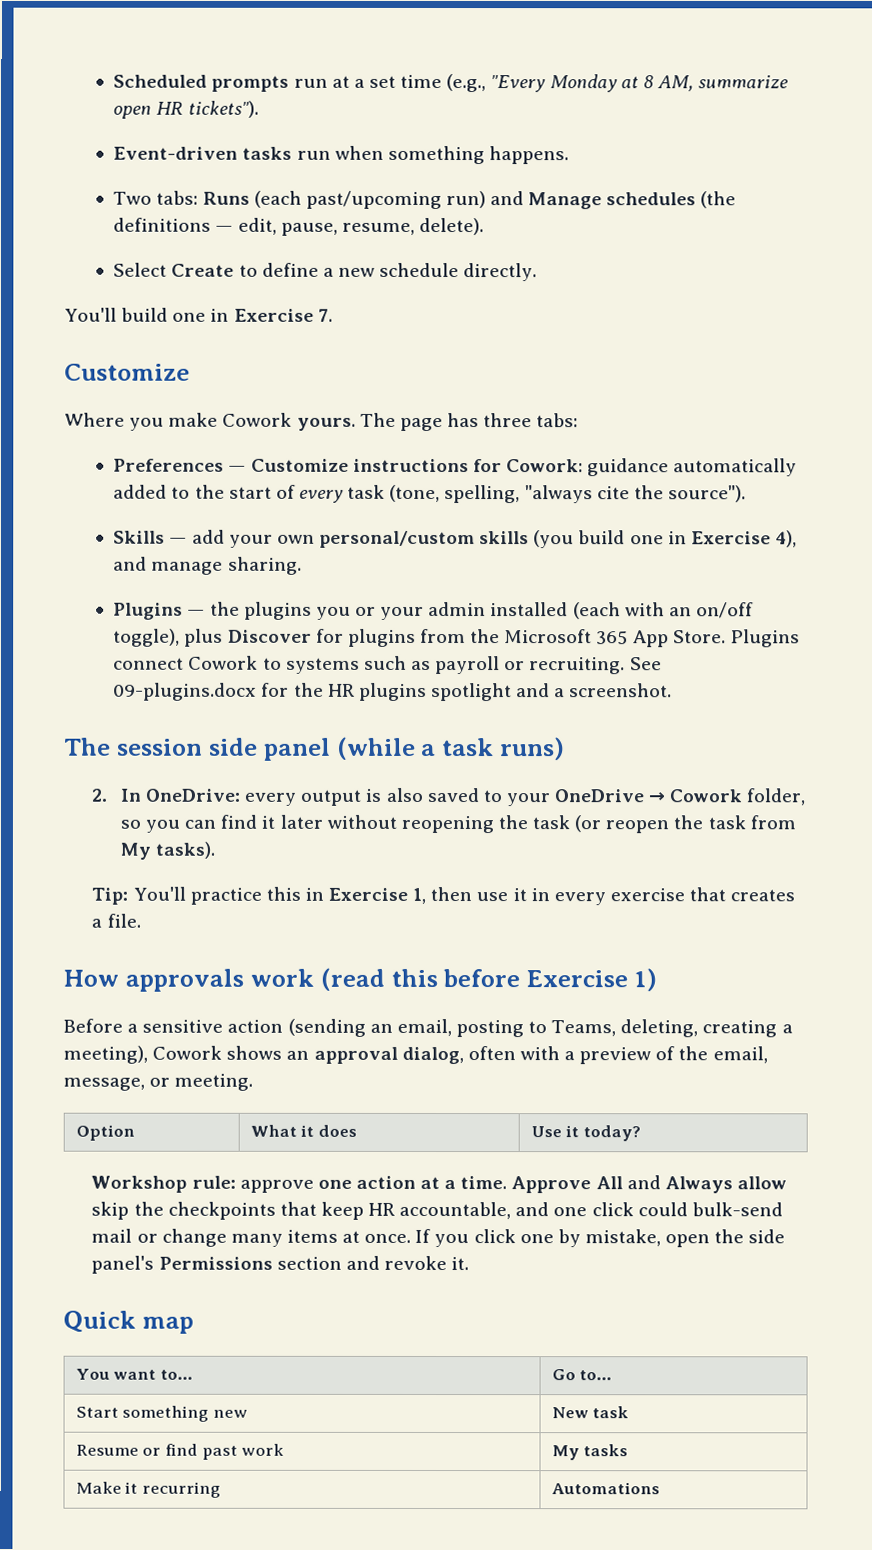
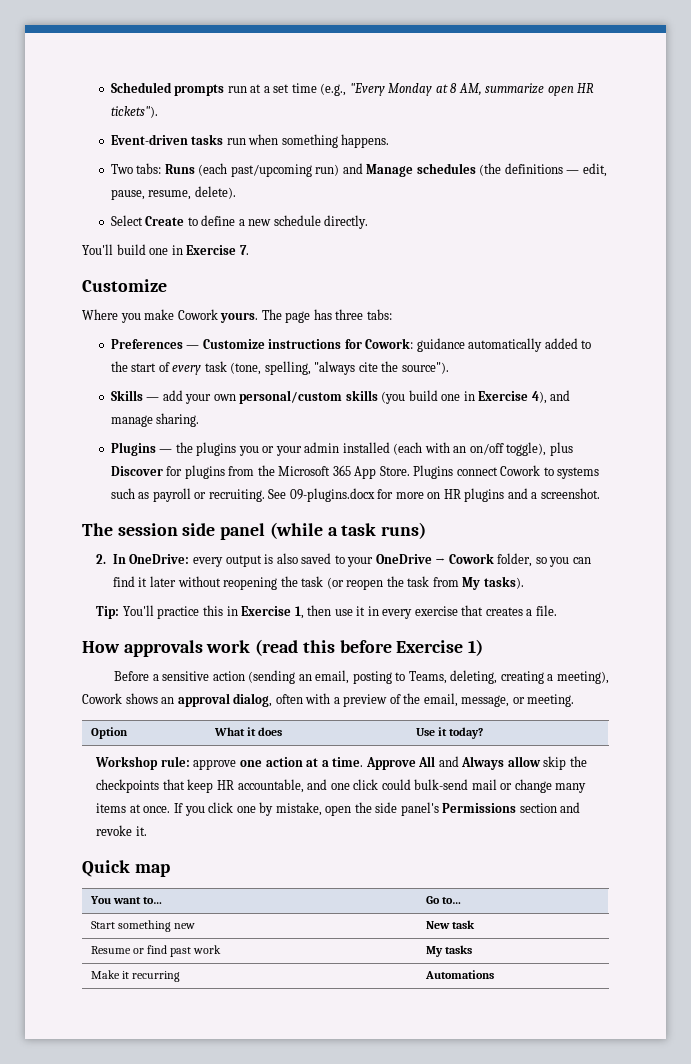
- See 09-plugins.docx for the HR plugins spotlight and a screenshot.
+ See 09-plugins.docx for more on HR plugins and a screenshot.

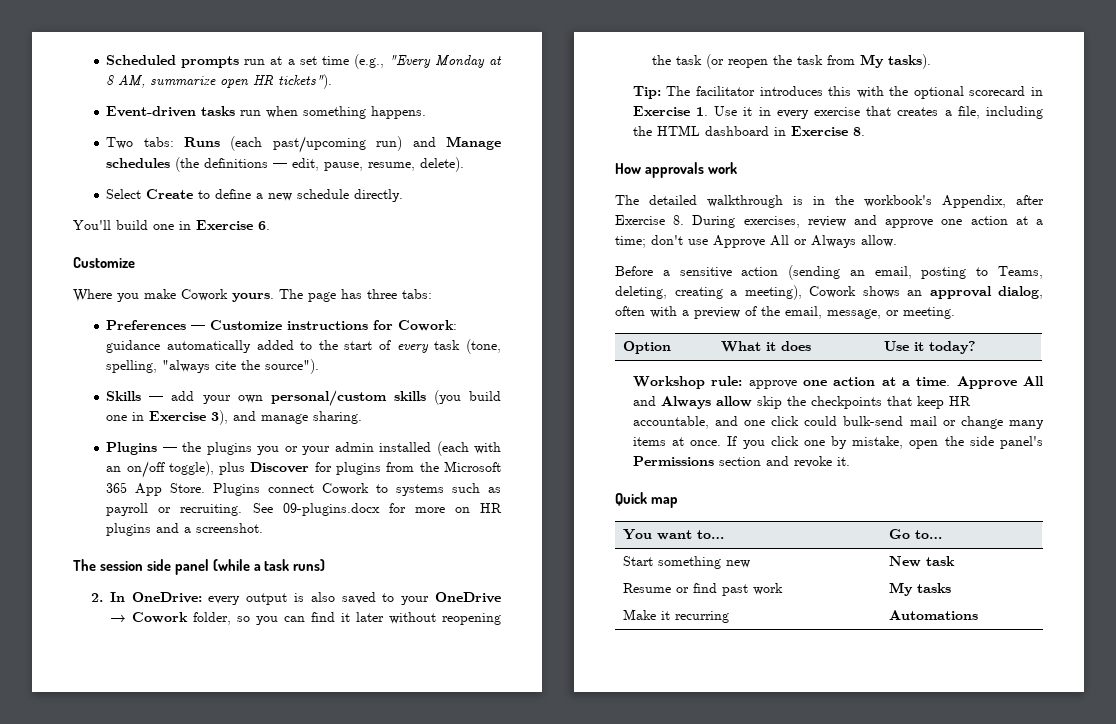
- You'll build one in Exercise 7.
+ You'll build one in Exercise 6.
- Skills — add your own personal/custom skills (you build one in Exercise 4), and manage sharing.
+ Skills — add your own personal/custom skills (you build one in Exercise 3), and manage sharing.
- Tip: You'll practice this in Exercise 1, then use it in every exercise that creates a file.
- How approvals work (read this before Exercise 1)
+ Tip: The facilitator introduces this with the optional scorecard in Exercise 1. Use it in every exercise that creates a file, including the HTML dashboard in Exercise 8.
+ How approvals work
+ The detailed walkthrough is in the workbook's Appendix, after Exercise 8. During exercises, review and approve one action at a time; don't use Approve All or Always allow.

